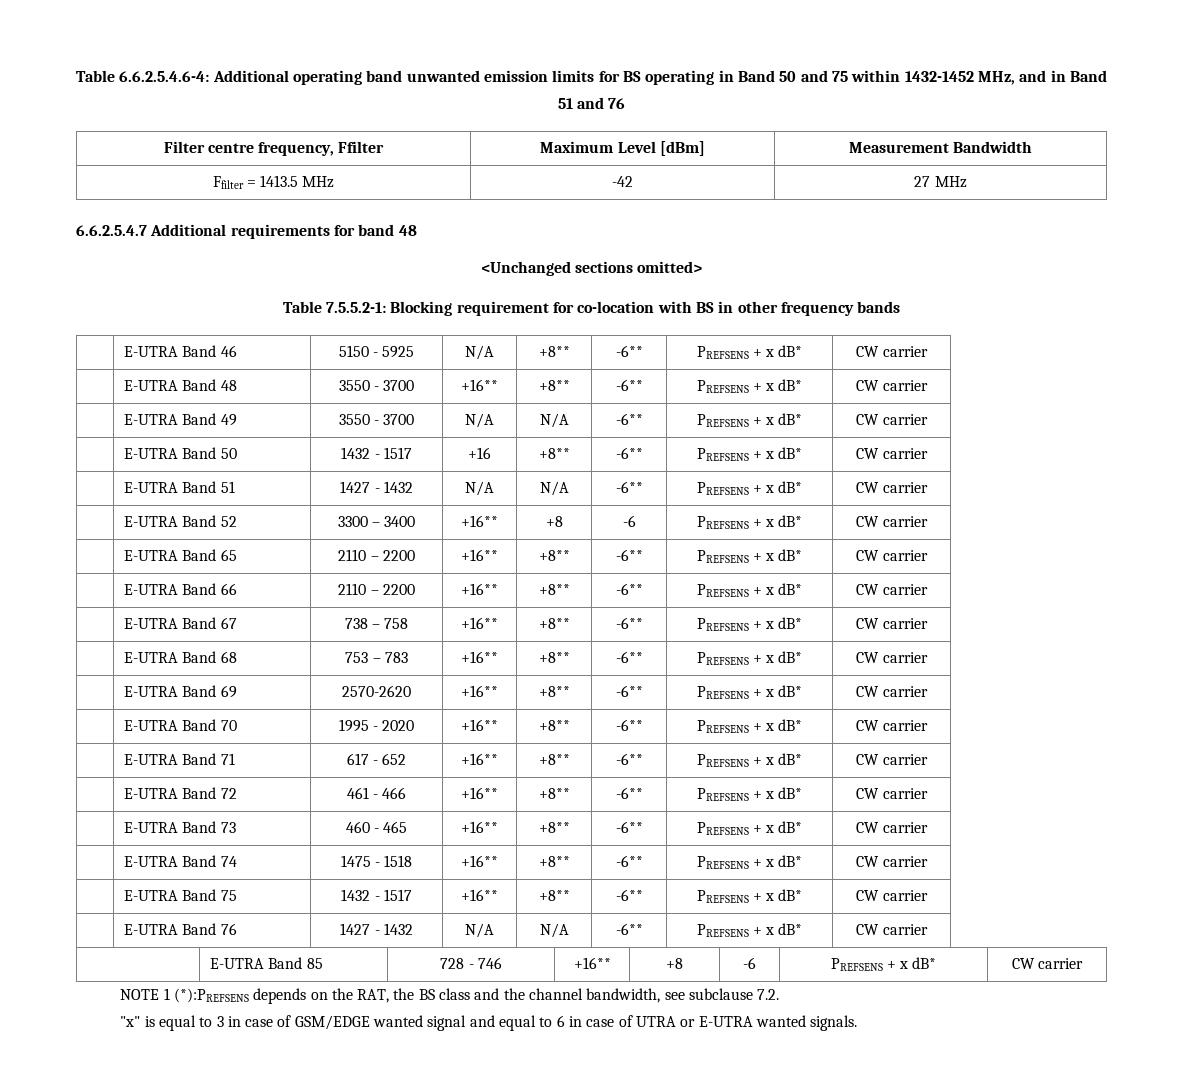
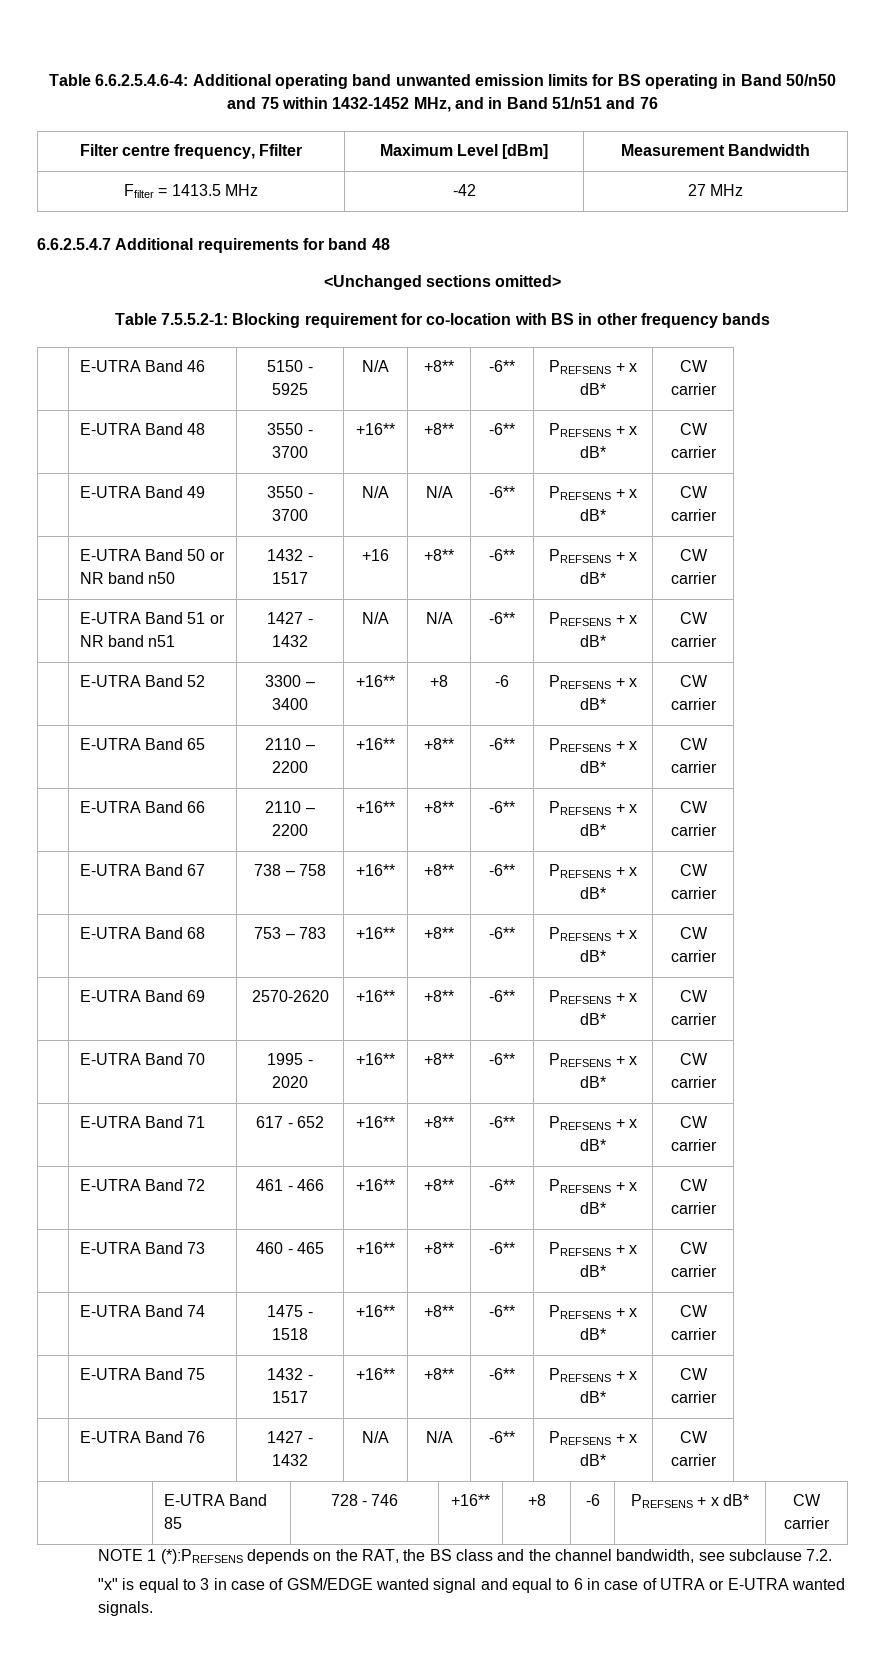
- Table 6.6.2.5.4.6-4: Additional operating band unwanted emission limits for BS operating in Band 50 and 75 within 1432-1452 MHz, and in Band 51 and 76
+ Table 6.6.2.5.4.6-4: Additional operating band unwanted emission limits for BS operating in Band 50/n50 and 75 within 1432-1452 MHz, and in Band 51/n51 and 76
- | E-UTRA Band 50 | 1432 - 1517 | +16 | +8** | -6** | PREFSENS + x dB* | CW carrier
+ | E-UTRA Band 50 or NR band n50 | 1432 - 1517 | +16 | +8** | -6** | PREFSENS + x dB* | CW carrier
- | E-UTRA Band 51 | 1427 - 1432 | N/A | N/A | -6** | PREFSENS + x dB* | CW carrier
+ | E-UTRA Band 51 or NR band n51 | 1427 - 1432 | N/A | N/A | -6** | PREFSENS + x dB* | CW carrier

